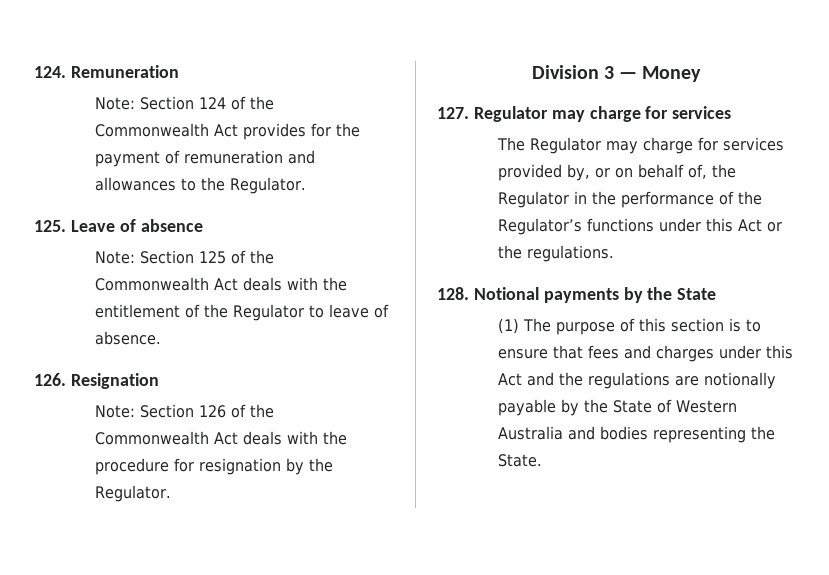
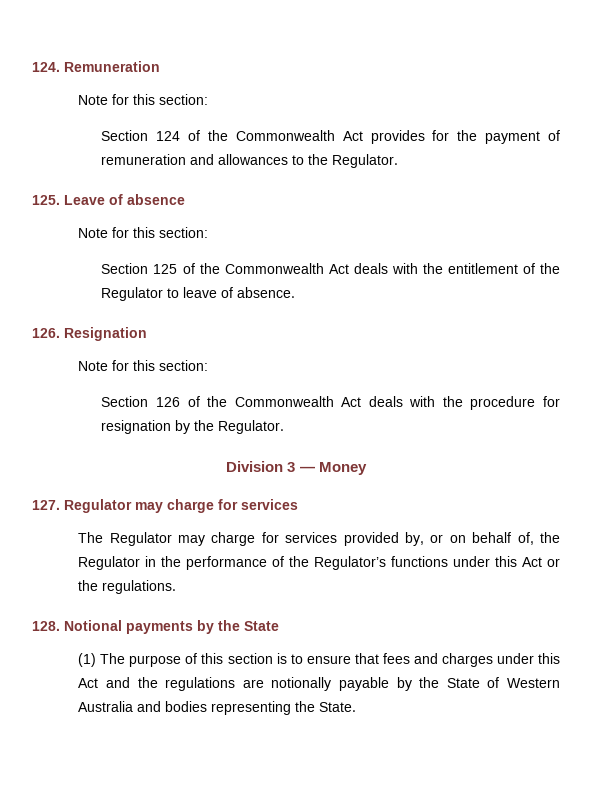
  124. Remuneration
- Note: Section 124 of the Commonwealth Act provides for the payment of remuneration and allowances to the Regulator.
+ Note for this section:
+ Section 124 of the Commonwealth Act provides for the payment of remuneration and allowances to the Regulator.
  125. Leave of absence
- Note: Section 125 of the Commonwealth Act deals with the entitlement of the Regulator to leave of absence.
+ Note for this section:
+ Section 125 of the Commonwealth Act deals with the entitlement of the Regulator to leave of absence.
  126. Resignation
- Note: Section 126 of the Commonwealth Act deals with the procedure for resignation by the Regulator.
+ Note for this section:
+ Section 126 of the Commonwealth Act deals with the procedure for resignation by the Regulator.

